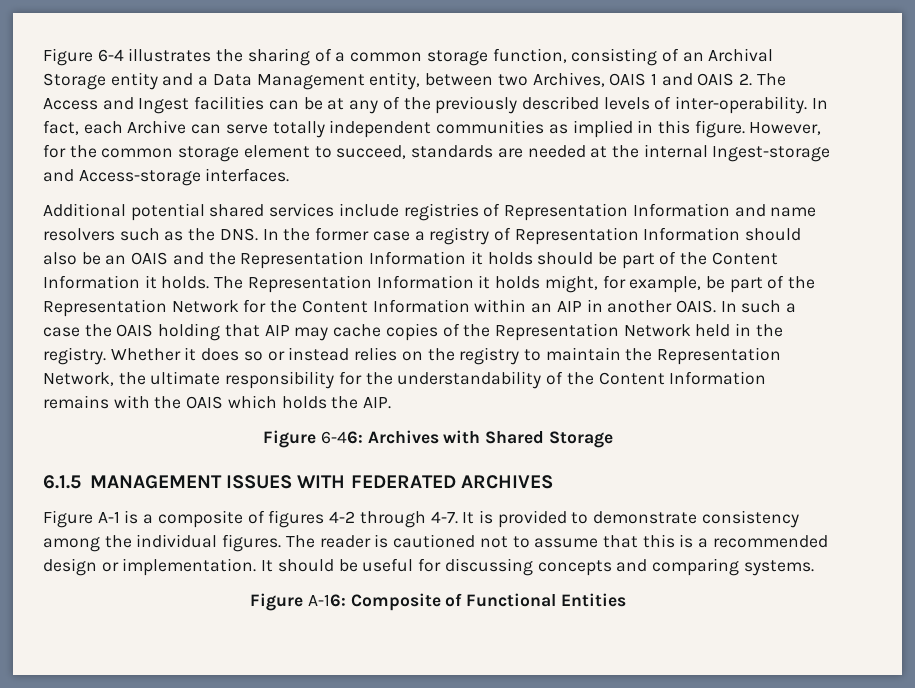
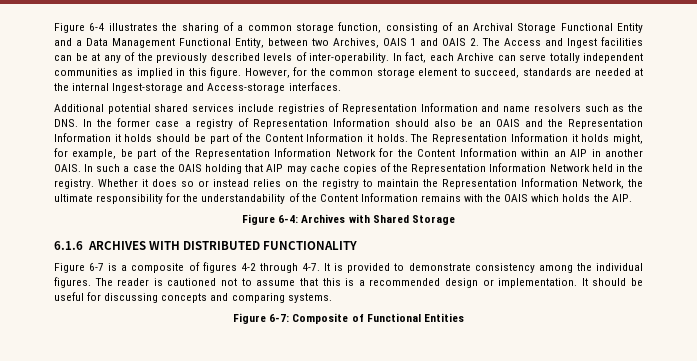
- Figure 6-4 illustrates the sharing of a common storage function, consisting of an Archival Storage entity and a Data Management entity, between two Archives, OAIS 1 and OAIS 2. The Access and Ingest facilities can be at any of the previously described levels of inter-operability.
+ Figure 6-4 illustrates the sharing of a common storage function, consisting of an Archival Storage Functional Entity and a Data Management Functional Entity, between two Archives, OAIS 1 and OAIS 2. The Access and Ingest facilities can be at any of the previously described levels of inter-operability.
- The Representation Information it holds might, for example, be part of the Representation Network for the Content Information within an AIP in another OAIS.
+ The Representation Information it holds might, for example, be part of the Representation Information Network for the Content Information within an AIP in another OAIS.
- In such a case the OAIS holding that AIP may cache copies of the Representation Network held in the registry.
+ In such a case the OAIS holding that AIP may cache copies of the Representation Information Network held in the registry.
- Whether it does so or instead relies on the registry to maintain the Representation Network, the ultimate responsibility for the understandability of the Content Information remains with the OAIS which holds the AIP.
+ Whether it does so or instead relies on the registry to maintain the Representation Information Network, the ultimate responsibility for the understandability of the Content Information remains with the OAIS which holds the AIP.
- Figure 6-46: Archives with Shared Storage
+ Figure 6-4: Archives with Shared Storage
- 6.1.5 MANAGEMENT ISSUES WITH FEDERATED ARCHIVES
- Figure A-1 is a composite of figures 4-2 through 4-7.
+ 6.1.6 ARCHIVES WITH DISTRIBUTED FUNCTIONALITY
+ Figure 6-7 is a composite of figures 4-2 through 4-7.
- Figure A-16: Composite of Functional Entities
+ Figure 6-7: Composite of Functional Entities

